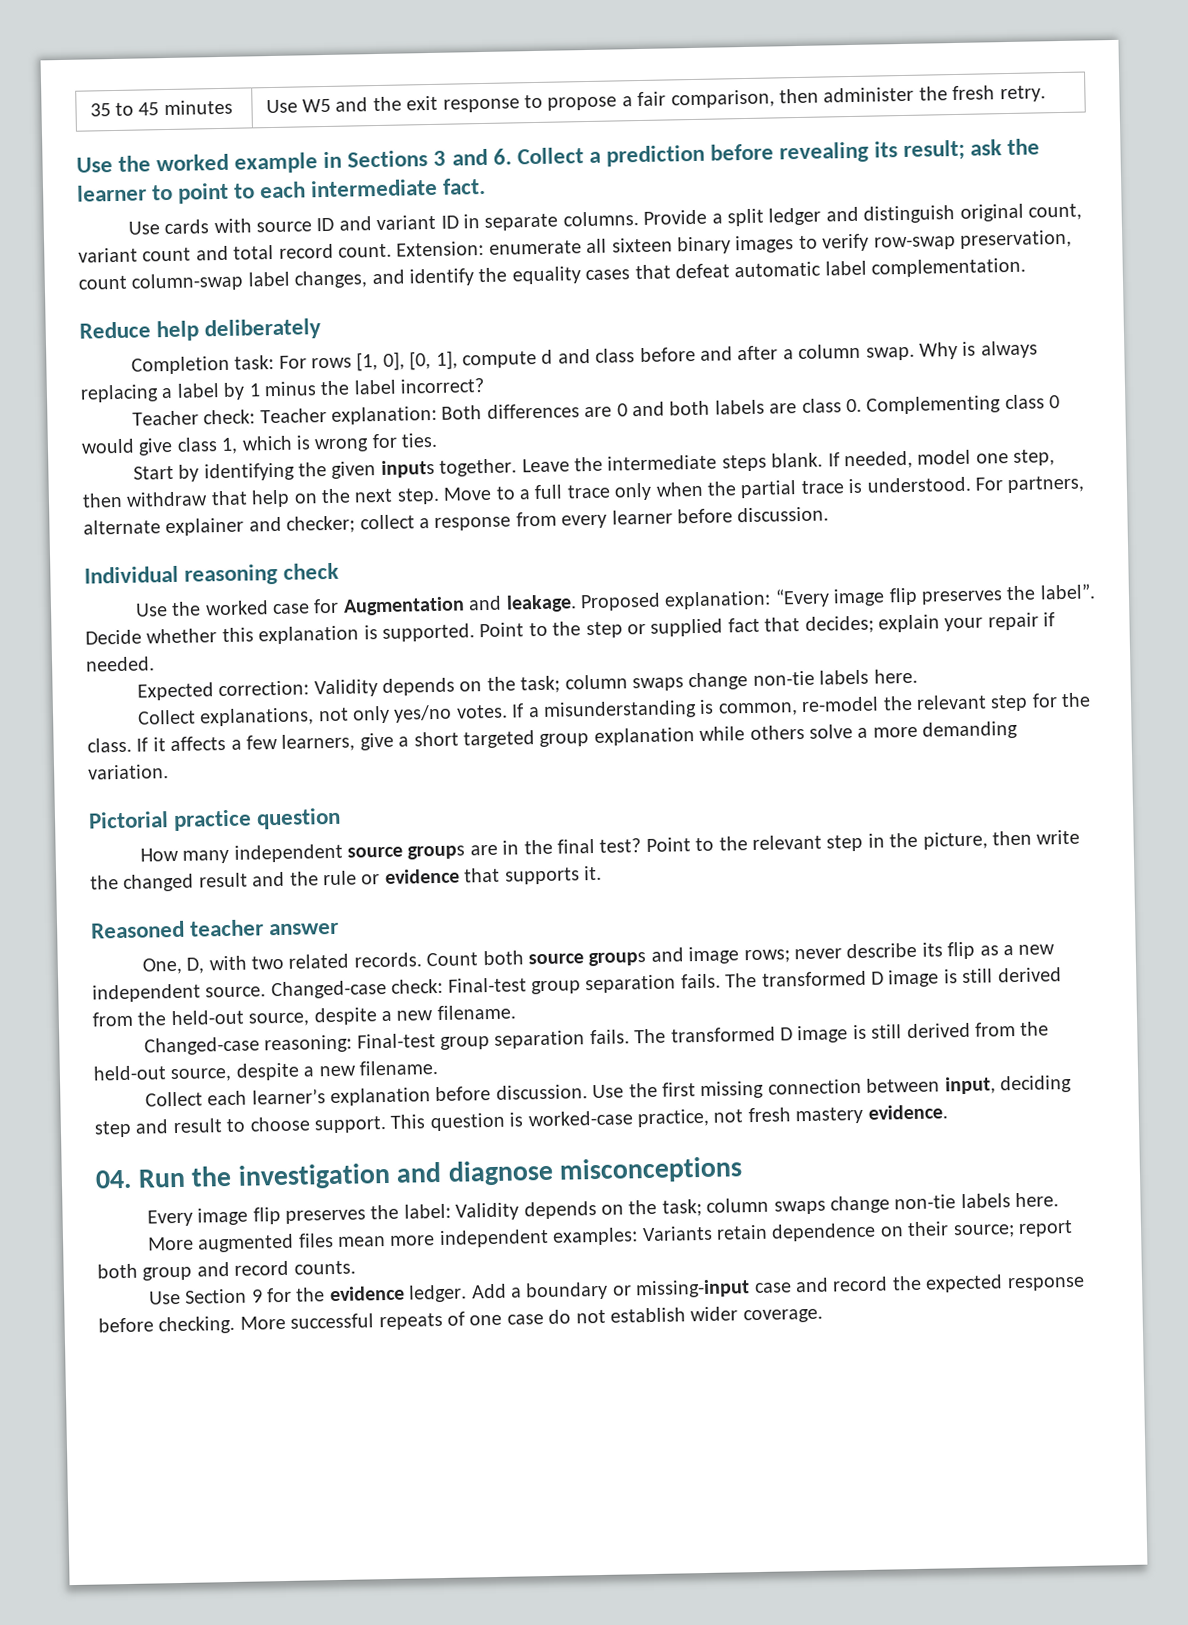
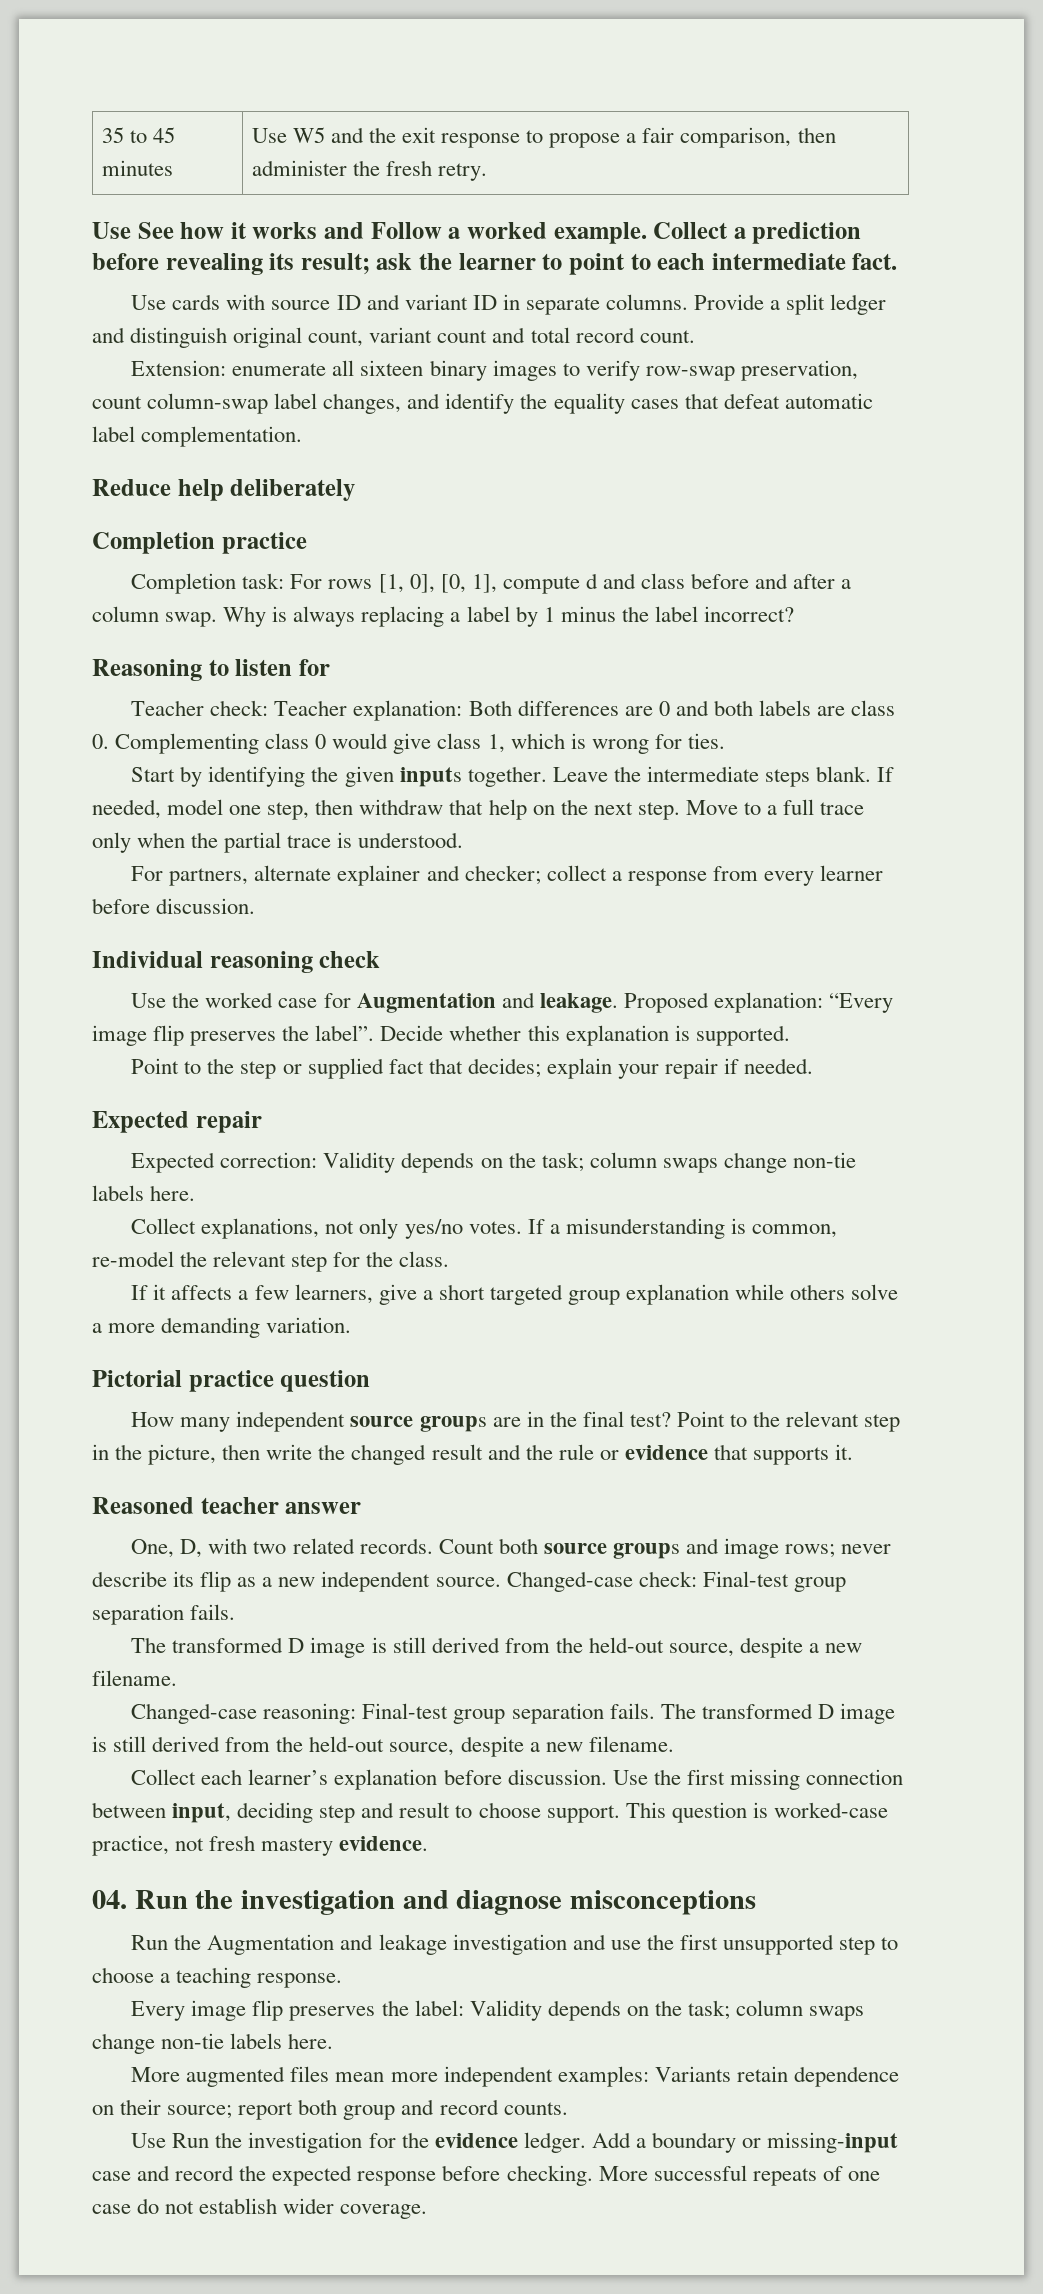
- Use the worked example in Sections 3 and 6. Collect a prediction before revealing its result; ask the learner to point to each intermediate fact.
+ Use See how it works and Follow a worked example. Collect a prediction before revealing its result; ask the learner to point to each intermediate fact.
- Provide a split ledger and distinguish original count, variant count and total record count. Extension: enumerate all sixteen binary images to verify row-swap preservation, count column-swap label changes, and identify the equality cases that defeat automatic label complementation.
+ Provide a split ledger and distinguish original count, variant count and total record count.
+ Extension: enumerate all sixteen binary images to verify row-swap preservation, count column-swap label changes, and identify the equality cases that defeat automatic label complementation.
+ Completion practice
+ Reasoning to listen for
- Move to a full trace only when the partial trace is understood. For partners, alternate explainer and checker; collect a response from every learner before discussion.
+ Move to a full trace only when the partial trace is understood.
+ For partners, alternate explainer and checker; collect a response from every learner before discussion.
- Decide whether this explanation is supported. Point to the step or supplied fact that decides; explain your repair if needed.
+ Decide whether this explanation is supported.
+ Point to the step or supplied fact that decides; explain your repair if needed.
+ Expected repair
- If a misunderstanding is common, re-model the relevant step for the class. If it affects a few learners, give a short targeted group explanation while others solve a more demanding variation.
+ If a misunderstanding is common, re-model the relevant step for the class.
+ If it affects a few learners, give a short targeted group explanation while others solve a more demanding variation.
- Changed-case check: Final-test group separation fails. The transformed D image is still derived from the held-out source, despite a new filename.
+ Changed-case check: Final-test group separation fails.
+ The transformed D image is still derived from the held-out source, despite a new filename.
+ Run the Augmentation and leakage investigation and use the first unsupported step to choose a teaching response.
- Use Section 9 for the evidence ledger.
+ Use Run the investigation for the evidence ledger.

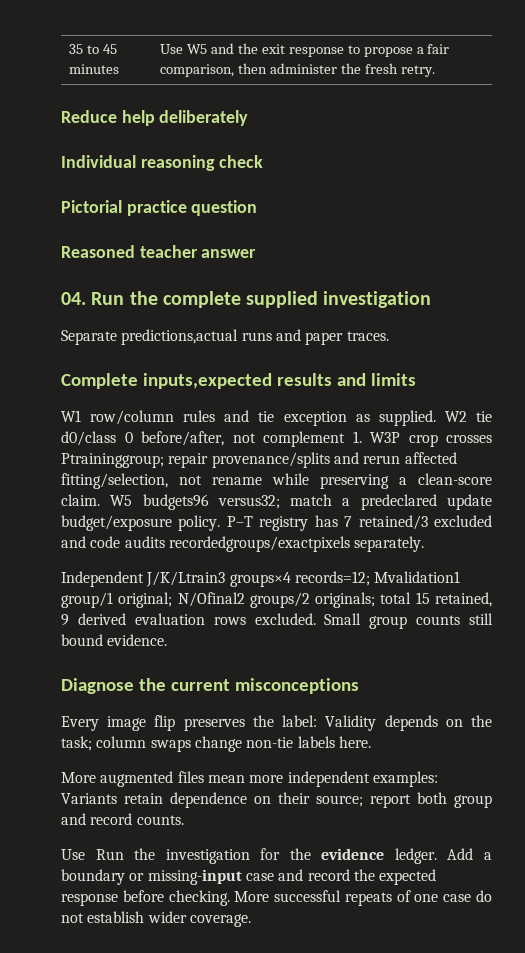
- Use See how it works and Follow a worked example. Collect a prediction before revealing its result; ask the learner to point to each intermediate fact.
- Use cards with source ID and variant ID in separate columns. Provide a split ledger and distinguish original count, variant count and total record count.
- Extension: enumerate all sixteen binary images to verify row-swap preservation, count column-swap label changes, and identify the equality cases that defeat automatic label complementation.
  Reduce help deliberately
- Completion practice
- Completion task: For rows [1, 0], [0, 1], compute d and class before and after a column swap. Why is always replacing a label by 1 minus the label incorrect?
- Reasoning to listen for
- Teacher check: Teacher explanation: Both differences are 0 and both labels are class 0. Complementing class 0 would give class 1, which is wrong for ties.
- Start by identifying the given inputs together. Leave the intermediate steps blank. If needed, model one step, then withdraw that help on the next step. Move to a full trace only when the partial trace is understood.
- For partners, alternate explainer and checker; collect a response from every learner before discussion.
  Individual reasoning check
- Use the worked case for Augmentation and leakage. Proposed explanation: “Every image flip preserves the label”. Decide whether this explanation is supported.
- Point to the step or supplied fact that decides; explain your repair if needed.
- Expected repair
- Expected correction: Validity depends on the task; column swaps change non-tie labels here.
- Collect explanations, not only yes/no votes. If a misunderstanding is common, re-model the relevant step for the class.
- If it affects a few learners, give a short targeted group explanation while others solve a more demanding variation.
  Pictorial practice question
- How many independent source groups are in the final test? Point to the relevant step in the picture, then write the changed result and the rule or evidence that supports it.
  Reasoned teacher answer
- One, D, with two related records. Count both source groups and image rows; never describe its flip as a new independent source. Changed-case check: Final-test group separation fails.
- The transformed D image is still derived from the held-out source, despite a new filename.
- Changed-case reasoning: Final-test group separation fails. The transformed D image is still derived from the held-out source, despite a new filename.
- Collect each learner’s explanation before discussion. Use the first missing connection between input, deciding step and result to choose support. This question is worked-case practice, not fresh mastery evidence.
- 04. Run the investigation and diagnose misconceptions
- Run the Augmentation and leakage investigation and use the first unsupported step to choose a teaching response.
+ 04. Run the complete supplied investigation
+ Separate predictions,actual runs and paper traces.
+ Complete inputs,expected results and limits
+ W1 row/column rules and tie exception as supplied. W2 tie d0/class 0 before/after, not complement 1. W3P crop crosses Ptraininggroup; repair provenance/splits and rerun affected fitting/selection, not rename while preserving a clean-score claim. W5 budgets96 versus32; match a predeclared update budget/exposure policy. P–T registry has 7 retained/3 excluded and code audits recordedgroups/exactpixels separately.
+ Independent J/K/Ltrain3 groups×4 records=12; Mvalidation1 group/1 original; N/Ofinal2 groups/2 originals; total 15 retained, 9 derived evaluation rows excluded. Small group counts still bound evidence.
+ Diagnose the current misconceptions

